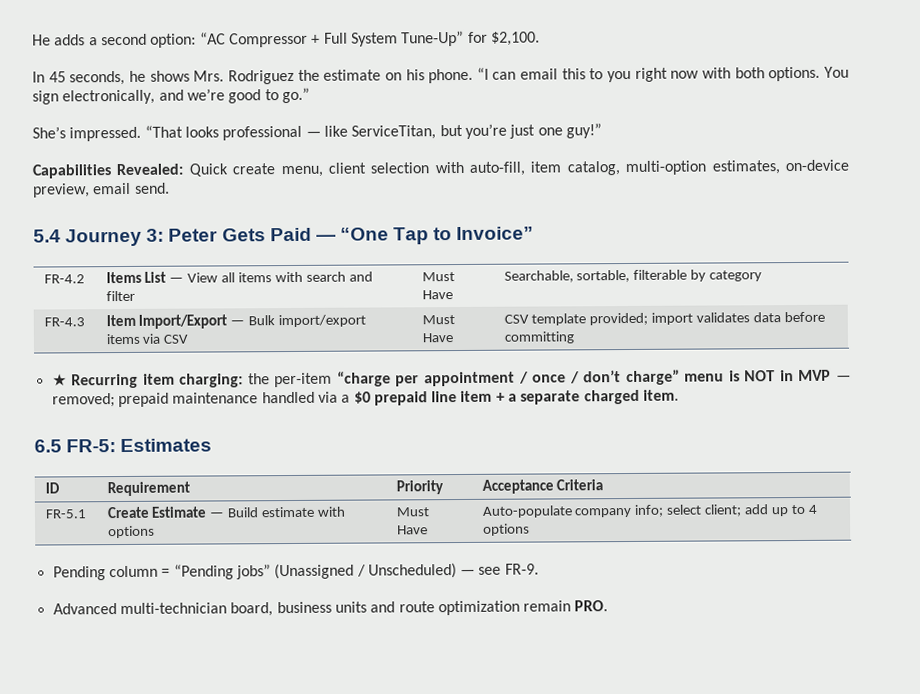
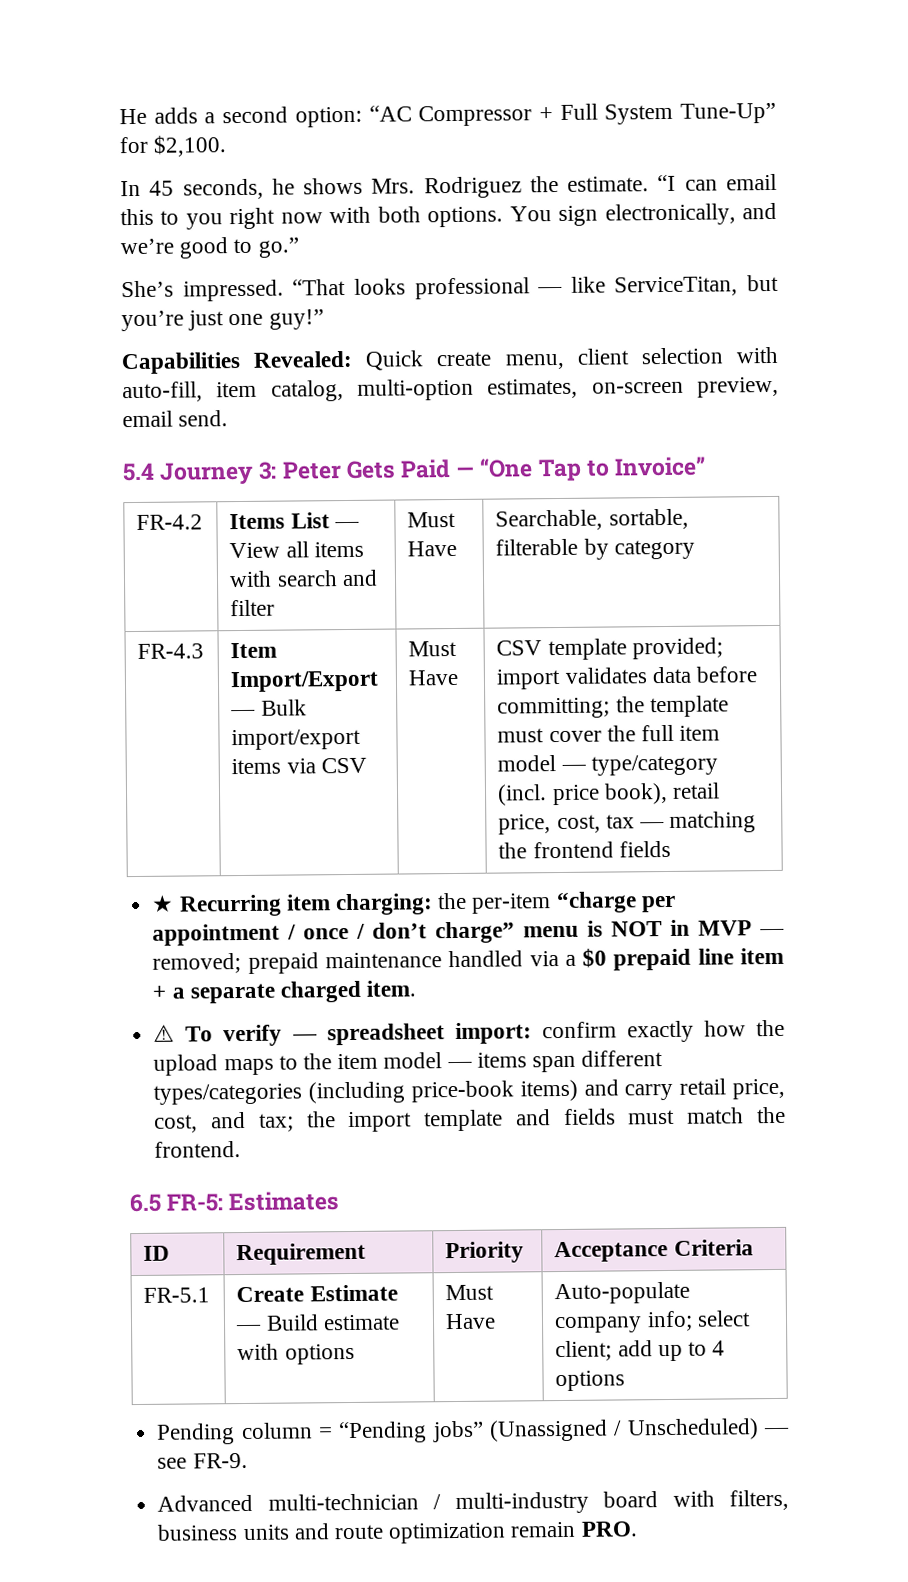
- In 45 seconds, he shows Mrs. Rodriguez the estimate on his phone.
+ In 45 seconds, he shows Mrs. Rodriguez the estimate.
- Capabilities Revealed: Quick create menu, client selection with auto-fill, item catalog, multi-option estimates, on-device preview, email send.
+ Capabilities Revealed: Quick create menu, client selection with auto-fill, item catalog, multi-option estimates, on-screen preview, email send.
- CSV template provided; import validates data before committing
+ CSV template provided; import validates data before committing; the template must cover the full item model — type/category (incl. price book), retail price, cost, tax — matching the frontend fields
+ ⚠ To verify — spreadsheet import: confirm exactly how the upload maps to the item model — items span different types/categories (including price-book items) and carry retail price, cost, and tax; the import template and fields must match the frontend.
- Advanced multi-technician board, business units and route optimization remain PRO.
+ Advanced multi-technician / multi-industry board with filters, business units and route optimization remain PRO.

